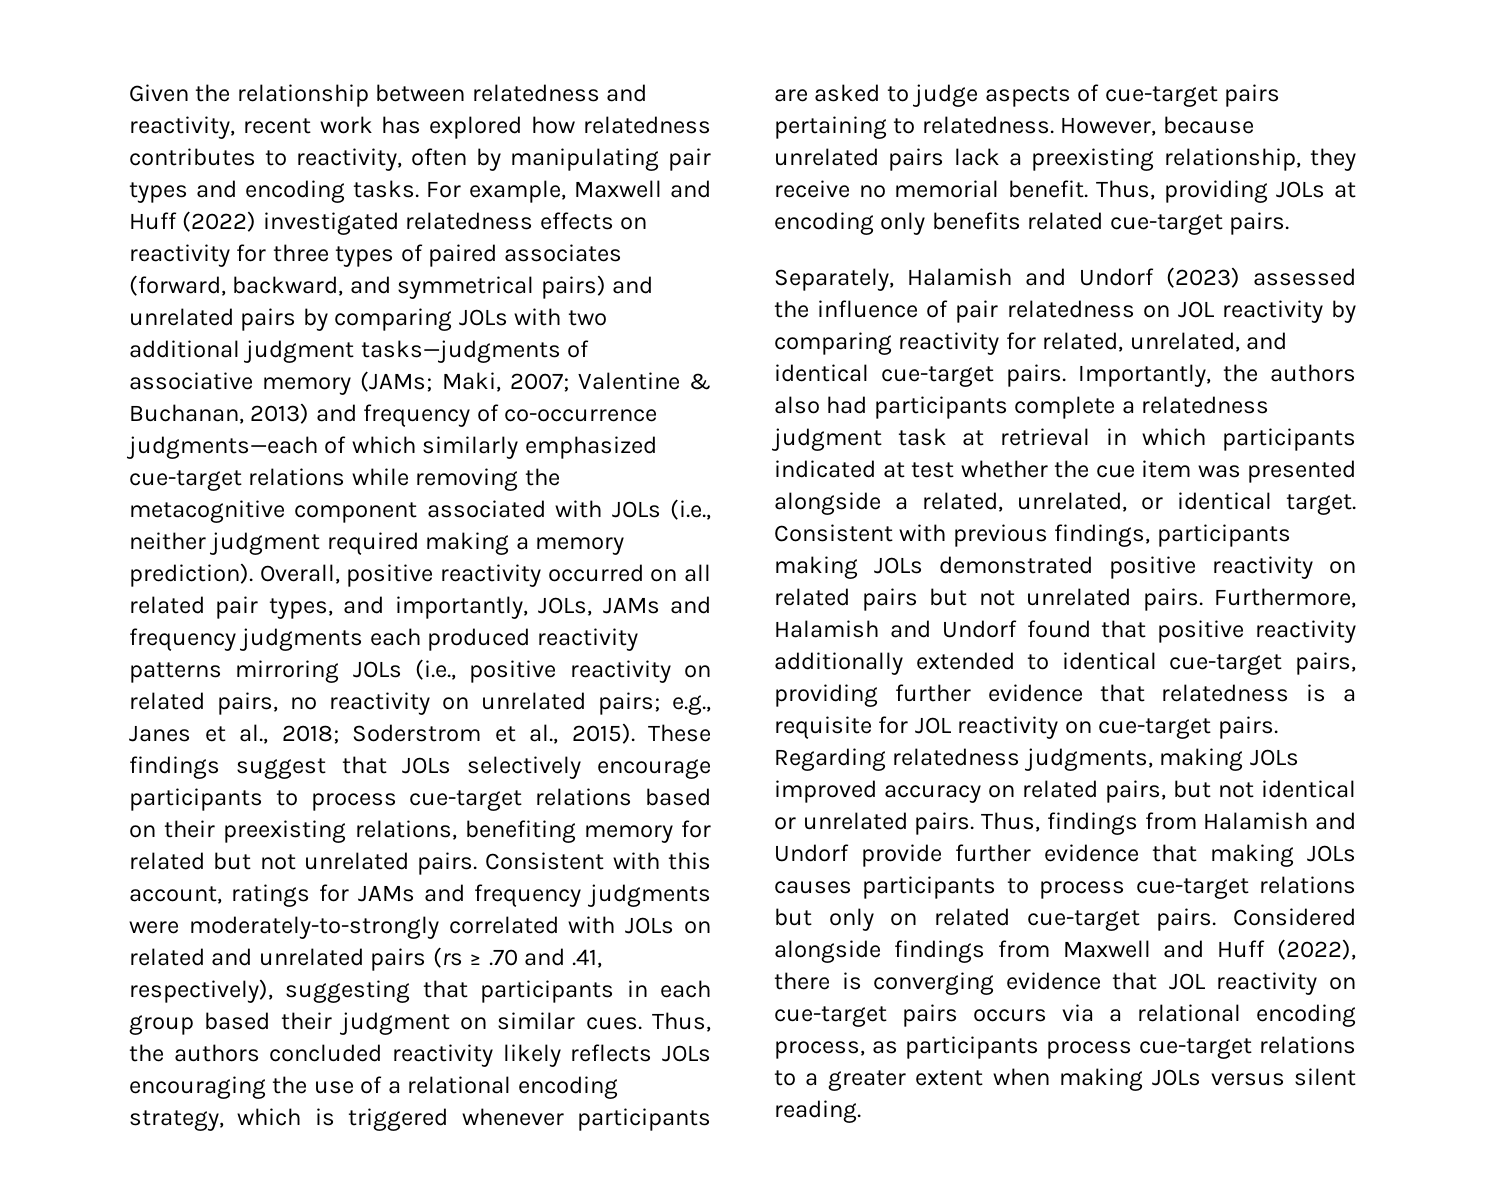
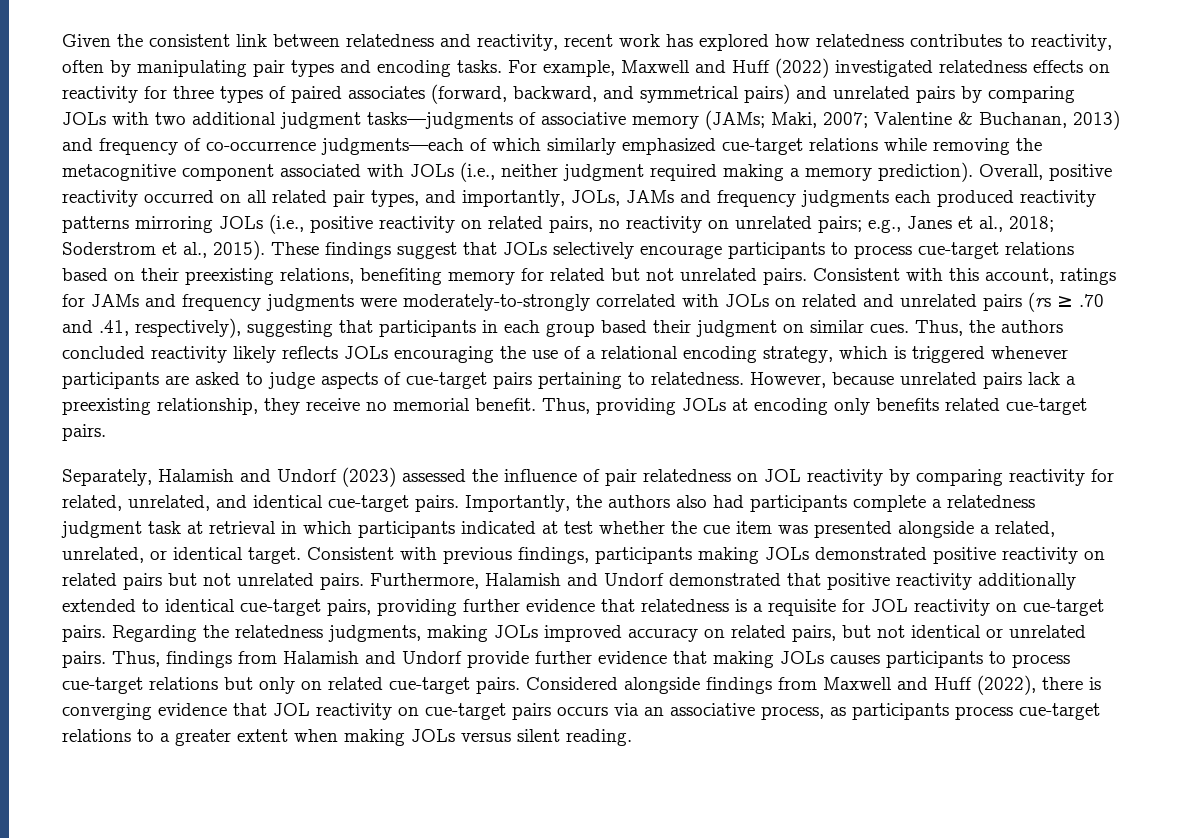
- Given the relationship between relatedness and reactivity, recent work has explored how relatedness contributes to reactivity, often by manipulating pair types and encoding tasks.
+ Given the consistent link between relatedness and reactivity, recent work has explored how relatedness contributes to reactivity, often by manipulating pair types and encoding tasks.
- Furthermore, Halamish and Undorf found that positive reactivity additionally extended to identical cue-target pairs, providing further evidence that relatedness is a requisite for JOL reactivity on cue-target pairs.
+ Furthermore, Halamish and Undorf demonstrated that positive reactivity additionally extended to identical cue-target pairs, providing further evidence that relatedness is a requisite for JOL reactivity on cue-target pairs.
- Regarding relatedness judgments, making JOLs improved accuracy on related pairs, but not identical or unrelated pairs.
+ Regarding the relatedness judgments, making JOLs improved accuracy on related pairs, but not identical or unrelated pairs.
- Considered alongside findings from Maxwell and Huff (2022), there is converging evidence that JOL reactivity on cue-target pairs occurs via a relational encoding process, as participants process cue-target relations to a greater extent when making JOLs versus silent reading.
+ Considered alongside findings from Maxwell and Huff (2022), there is converging evidence that JOL reactivity on cue-target pairs occurs via an associative process, as participants process cue-target relations to a greater extent when making JOLs versus silent reading.

